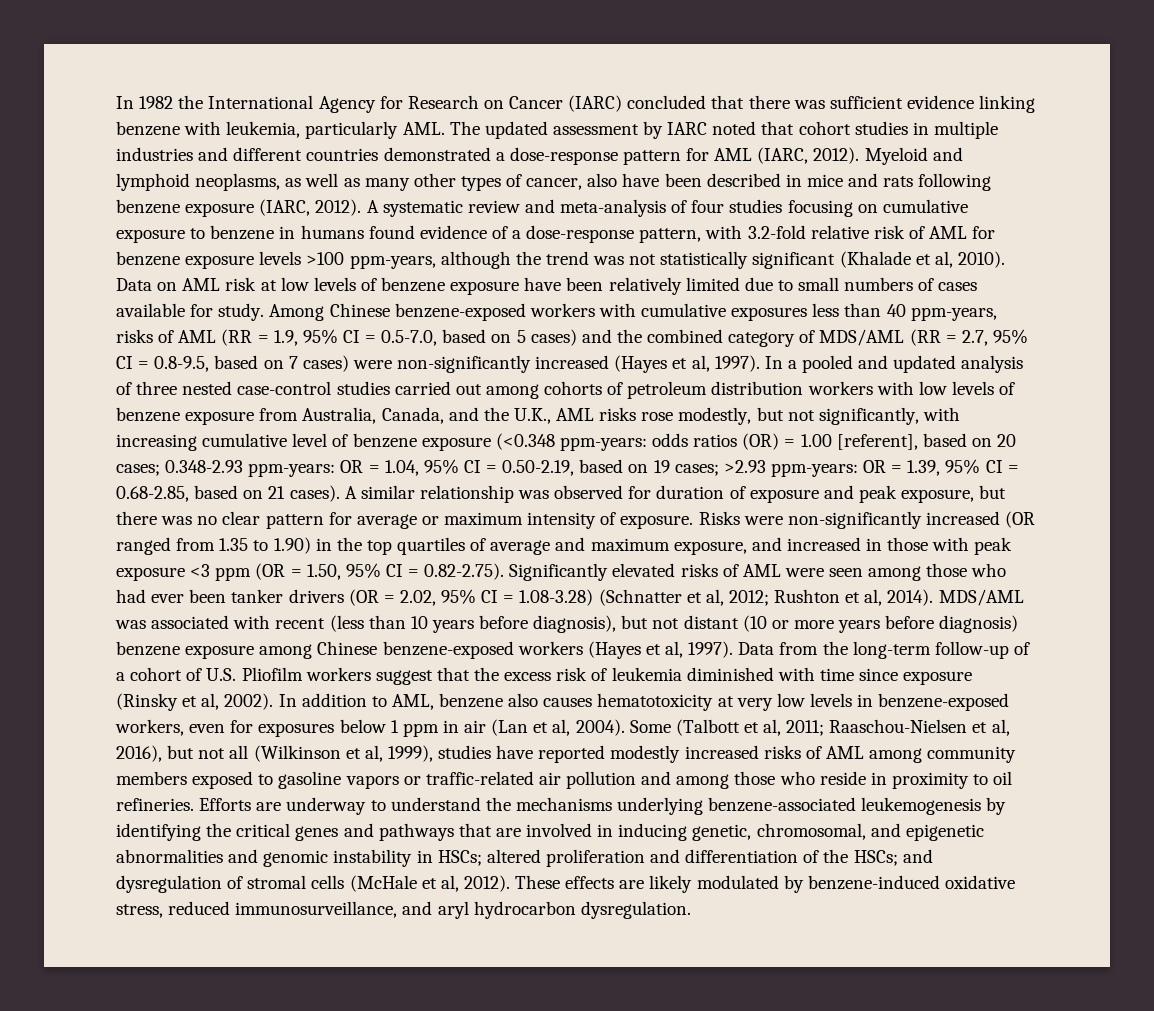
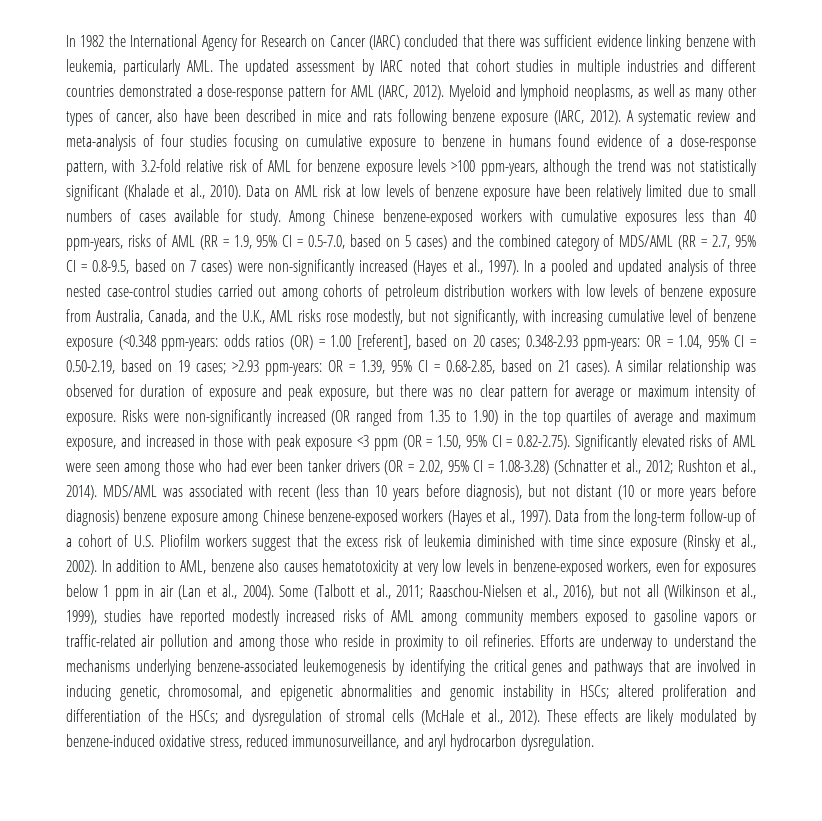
- A systematic review and meta-analysis of four studies focusing on cumulative exposure to benzene in humans found evidence of a dose-response pattern, with 3.2-fold relative risk of AML for benzene exposure levels >100 ppm-years, although the trend was not statistically significant (Khalade et al, 2010).
+ A systematic review and meta-analysis of four studies focusing on cumulative exposure to benzene in humans found evidence of a dose-response pattern, with 3.2-fold relative risk of AML for benzene exposure levels >100 ppm-years, although the trend was not statistically significant (Khalade et al., 2010).
- Among Chinese benzene-exposed workers with cumulative exposures less than 40 ppm-years, risks of AML (RR = 1.9, 95% CI = 0.5-7.0, based on 5 cases) and the combined category of MDS/AML (RR = 2.7, 95% CI = 0.8-9.5, based on 7 cases) were non-significantly increased (Hayes et al, 1997).
+ Among Chinese benzene-exposed workers with cumulative exposures less than 40 ppm-years, risks of AML (RR = 1.9, 95% CI = 0.5-7.0, based on 5 cases) and the combined category of MDS/AML (RR = 2.7, 95% CI = 0.8-9.5, based on 7 cases) were non-significantly increased (Hayes et al., 1997).
- Risks were non-significantly increased (OR ranged from 1.35 to 1.90) in the top quartiles of average and maximum exposure, and increased in those with peak exposure <3 ppm (OR = 1.50, 95% CI = 0.82-2.75). Significantly elevated risks of AML were seen among those who had ever been tanker drivers (OR = 2.02, 95% CI = 1.08-3.28) (Schnatter et al, 2012;
+ Risks were non-significantly increased (OR ranged from 1.35 to 1.90) in the top quartiles of average and maximum exposure, and increased in those with peak exposure <3 ppm (OR = 1.50, 95% CI = 0.82-2.75). Significantly elevated risks of AML were seen among those who had ever been tanker drivers (OR = 2.02, 95% CI = 1.08-3.28) (Schnatter et al., 2012;
- Rushton et al, 2014).
+ Rushton et al., 2014).
- MDS/AML was associated with recent (less than 10 years before diagnosis), but not distant (10 or more years before diagnosis) benzene exposure among Chinese benzene-exposed workers (Hayes et al, 1997).
+ MDS/AML was associated with recent (less than 10 years before diagnosis), but not distant (10 or more years before diagnosis) benzene exposure among Chinese benzene-exposed workers (Hayes et al., 1997).
- Data from the long-term follow-up of a cohort of U.S. Pliofilm workers suggest that the excess risk of leukemia diminished with time since exposure (Rinsky et al, 2002).
+ Data from the long-term follow-up of a cohort of U.S. Pliofilm workers suggest that the excess risk of leukemia diminished with time since exposure (Rinsky et al., 2002).
- In addition to AML, benzene also causes hematotoxicity at very low levels in benzene-exposed workers, even for exposures below 1 ppm in air (Lan et al, 2004).
+ In addition to AML, benzene also causes hematotoxicity at very low levels in benzene-exposed workers, even for exposures below 1 ppm in air (Lan et al., 2004).
- Some (Talbott et al, 2011; Raaschou-Nielsen et al, 2016), but not all (Wilkinson et al, 1999), studies have reported modestly increased risks of AML among community members exposed to gasoline vapors or traffic-related air pollution and among those who reside in proximity to oil refineries.
+ Some (Talbott et al., 2011; Raaschou-Nielsen et al., 2016), but not all (Wilkinson et al., 1999), studies have reported modestly increased risks of AML among community members exposed to gasoline vapors or traffic-related air pollution and among those who reside in proximity to oil refineries.
- Efforts are underway to understand the mechanisms underlying benzene-associated leukemogenesis by identifying the critical genes and pathways that are involved in inducing genetic, chromosomal, and epigenetic abnormalities and genomic instability in HSCs; altered proliferation and differentiation of the HSCs; and dysregulation of stromal cells (McHale et al, 2012).
+ Efforts are underway to understand the mechanisms underlying benzene-associated leukemogenesis by identifying the critical genes and pathways that are involved in inducing genetic, chromosomal, and epigenetic abnormalities and genomic instability in HSCs; altered proliferation and differentiation of the HSCs; and dysregulation of stromal cells (McHale et al., 2012).

